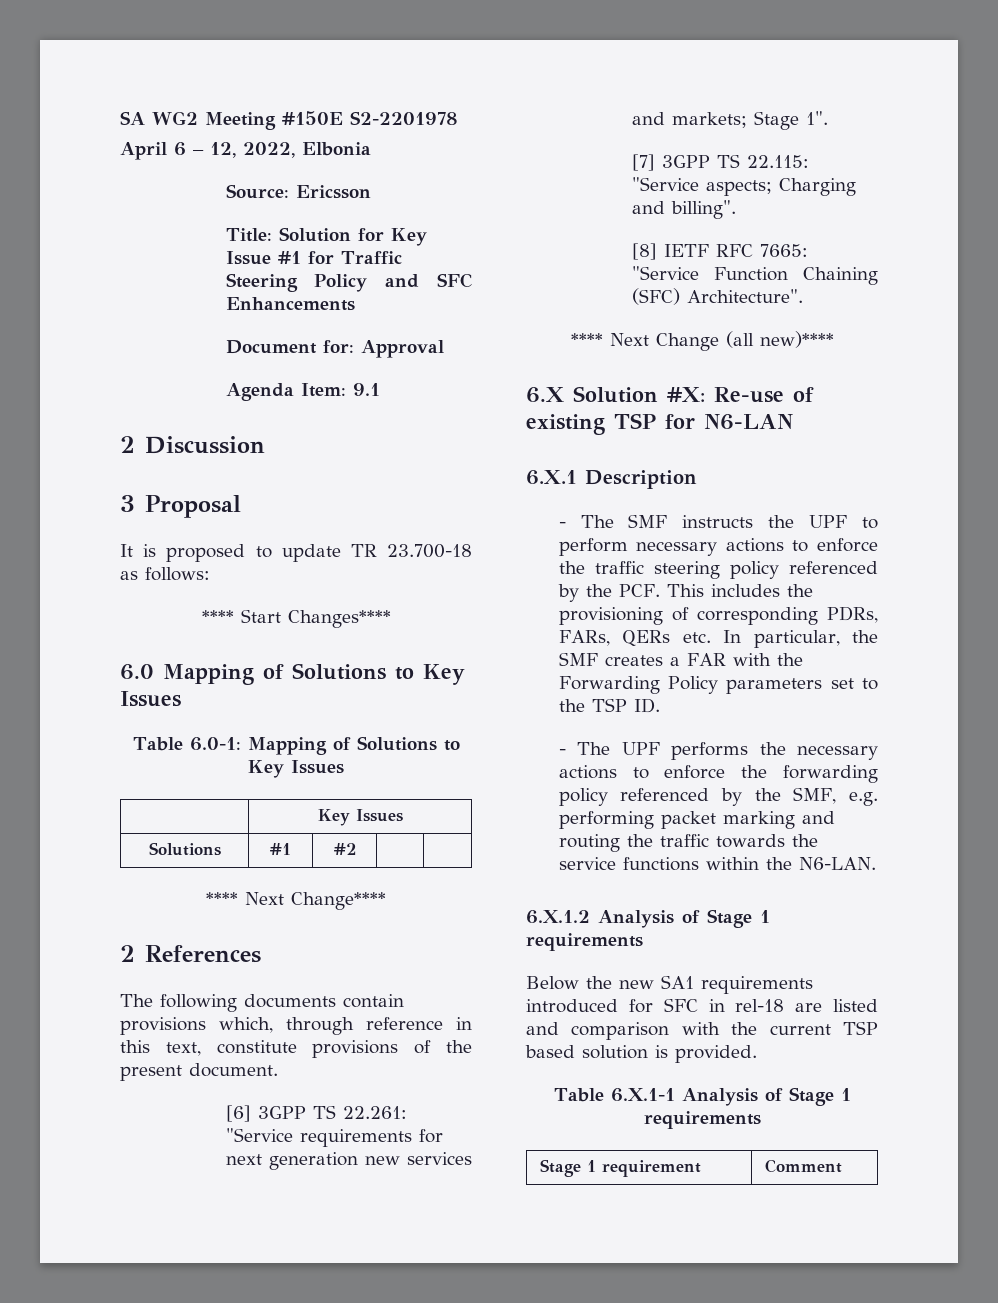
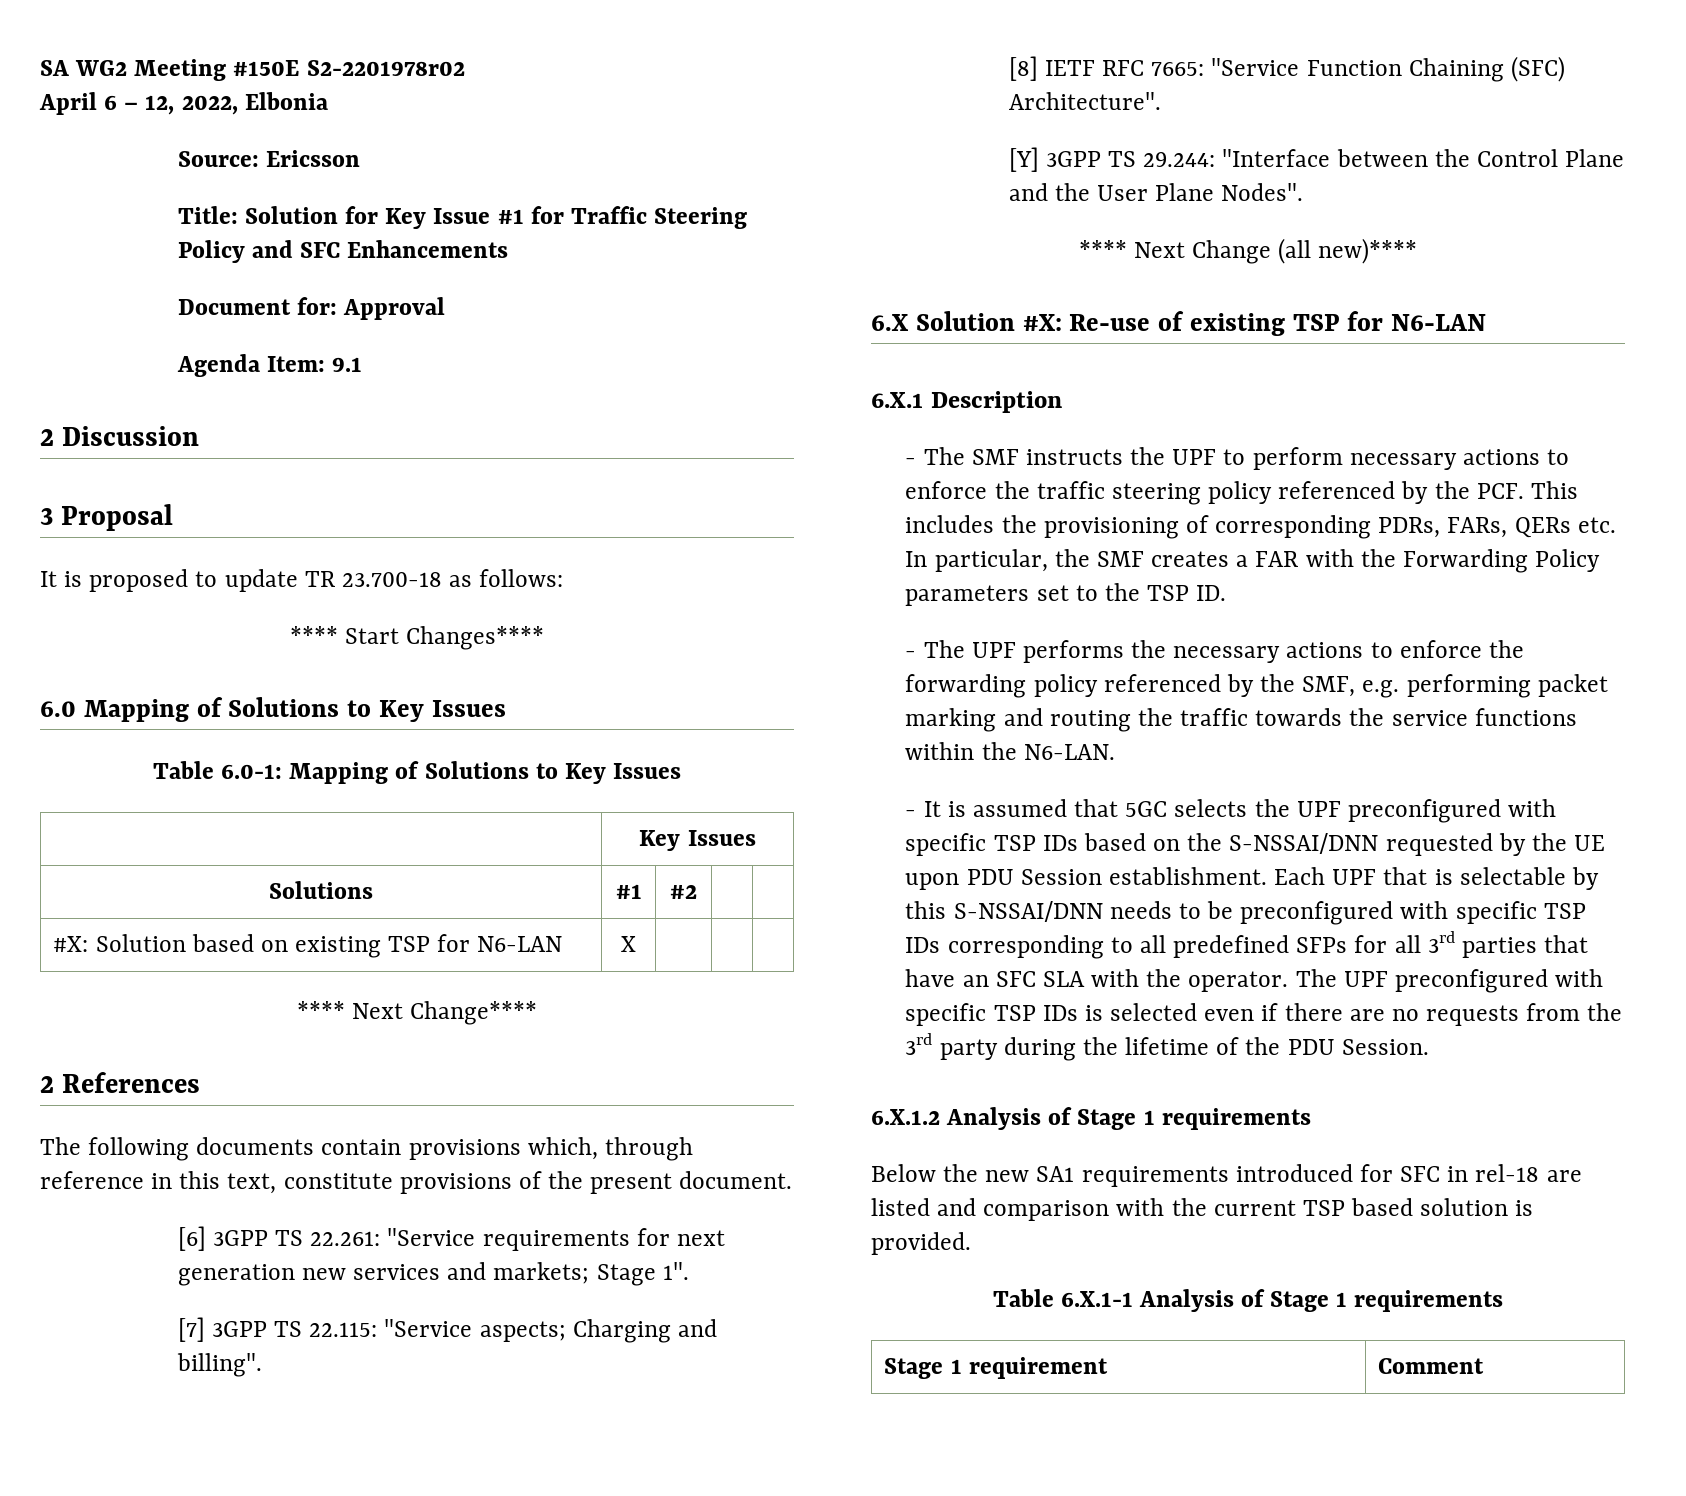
- SA WG2 Meeting #150E S2-2201978
+ SA WG2 Meeting #150E S2-2201978r02
+ #X: Solution based on existing TSP for N6-LAN | X | | |
+ [Y] 3GPP TS 29.244: "Interface between the Control Plane and the User Plane Nodes".
+ - It is assumed that 5GC selects the UPF preconfigured with specific TSP IDs based on the S-NSSAI/DNN requested by the UE upon PDU Session establishment. Each UPF that is selectable by this S-NSSAI/DNN needs to be preconfigured with specific TSP IDs corresponding to all predefined SFPs for all 3rd parties that have an SFC SLA with the operator. The UPF preconfigured with specific TSP IDs is selected even if there are no requests from the 3rd party during the lifetime of the PDU Session.

